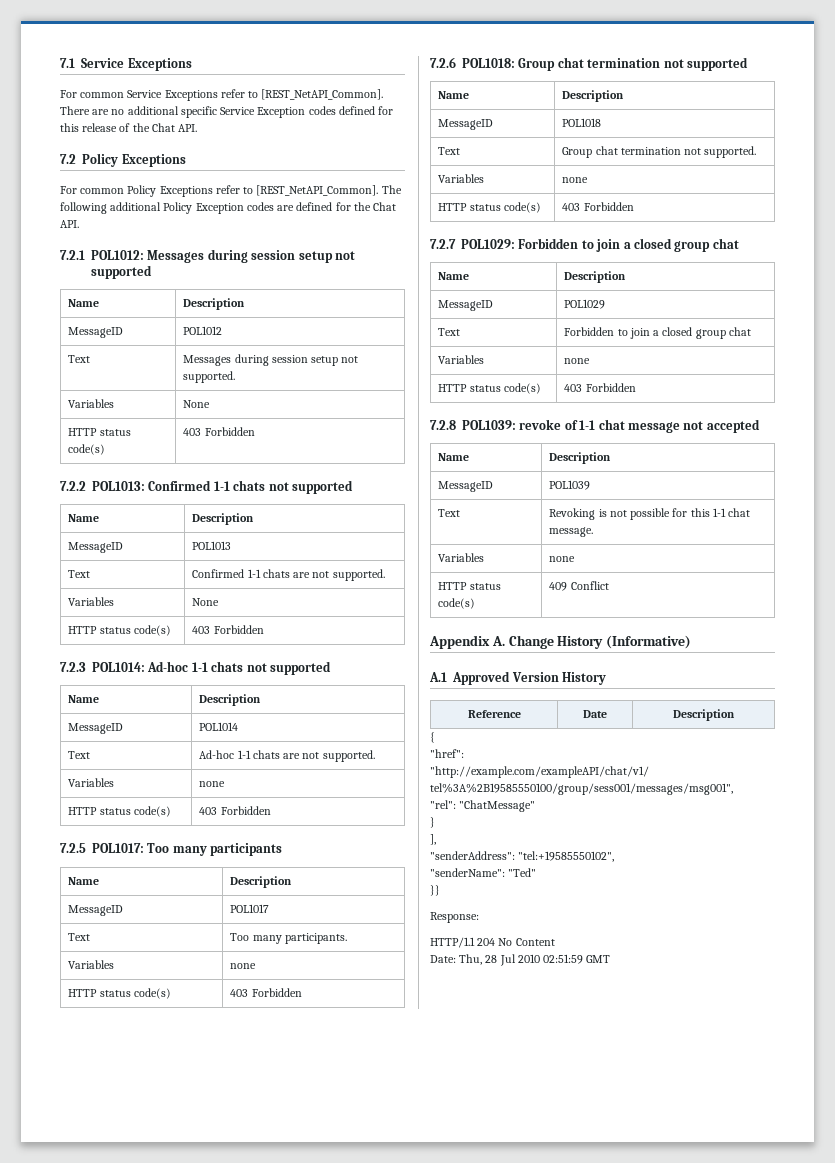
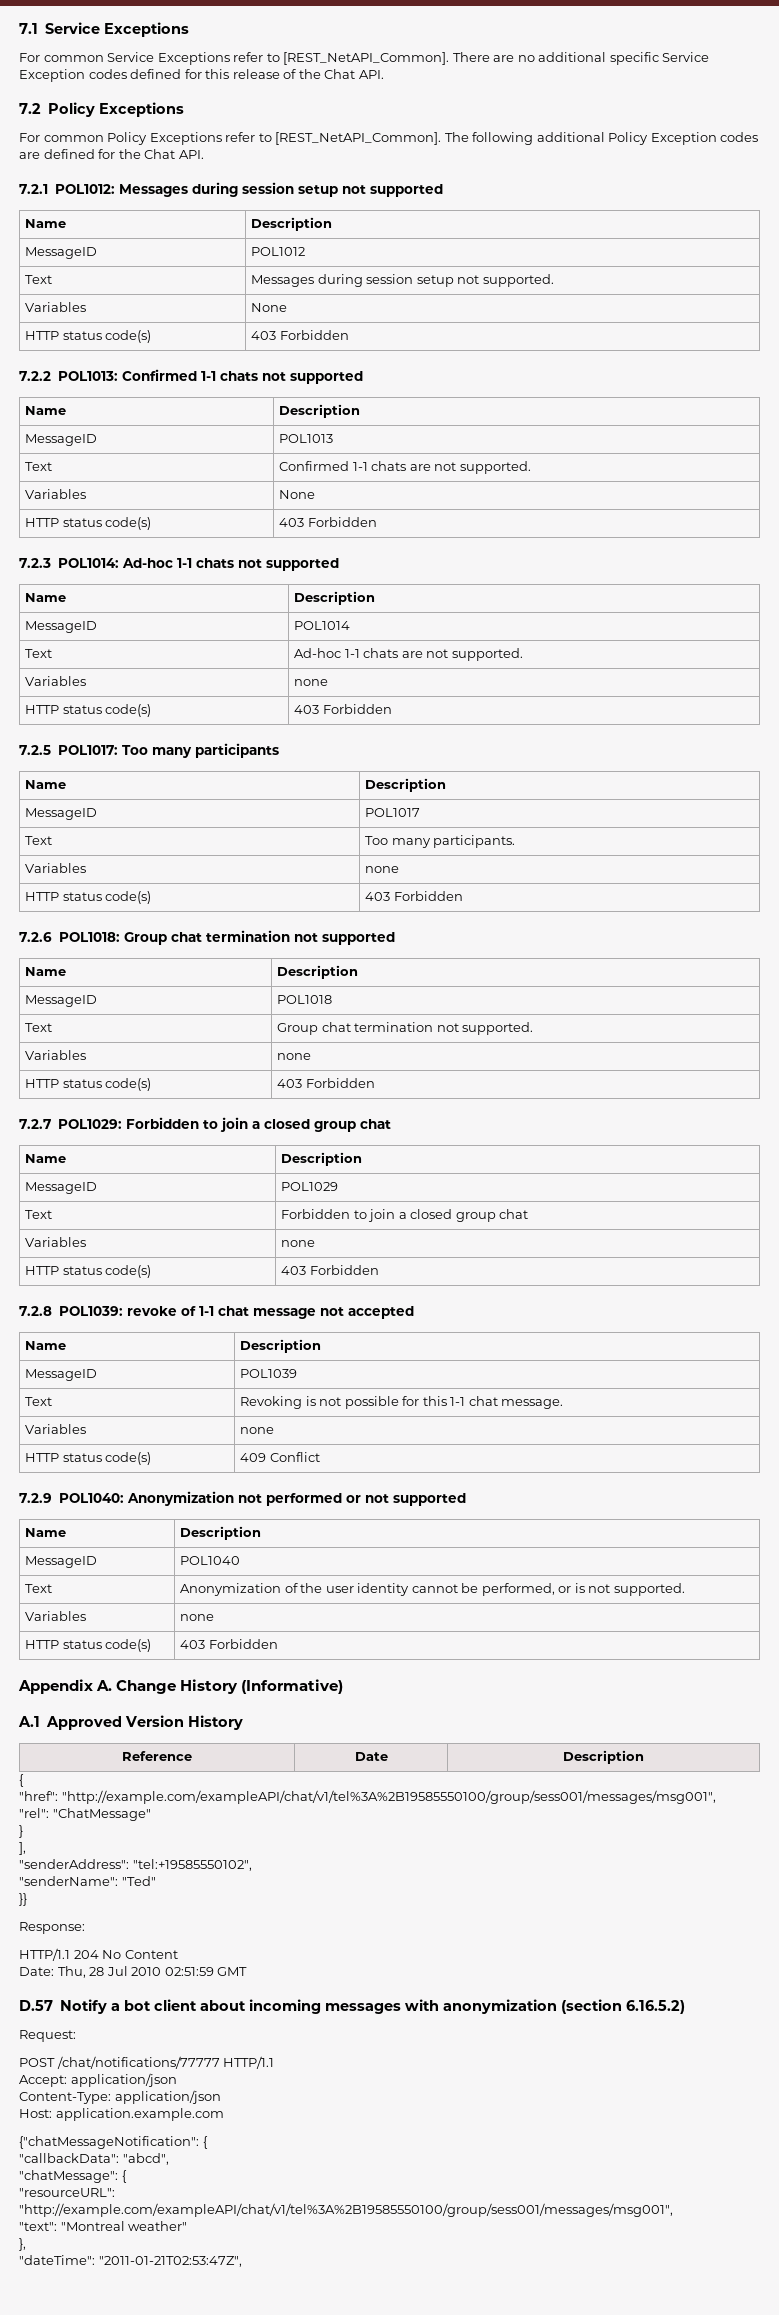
+ 7.2.9 POL1040: Anonymization not performed or not supported
+ Name | Description
+ MessageID | POL1040
+ Text | Anonymization of the user identity cannot be performed, or is not supported.
+ Variables | none
+ HTTP status code(s) | 403 Forbidden
+ D.57 Notify a bot client about incoming messages with anonymization (section 6.16.5.2)
+ Request:
+ POST /chat/notifications/77777 HTTP/1.1
+ Accept: application/json
+ Content-Type: application/json
+ Host: application.example.com
+ {"chatMessageNotification": {
+ "callbackData": "abcd",
+ "chatMessage": {
+ "resourceURL": "http://example.com/exampleAPI/chat/v1/tel%3A%2B19585550100/group/sess001/messages/msg001",
+ "text": "Montreal weather"
+ },
+ "dateTime": "2011-01-21T02:53:47Z",

